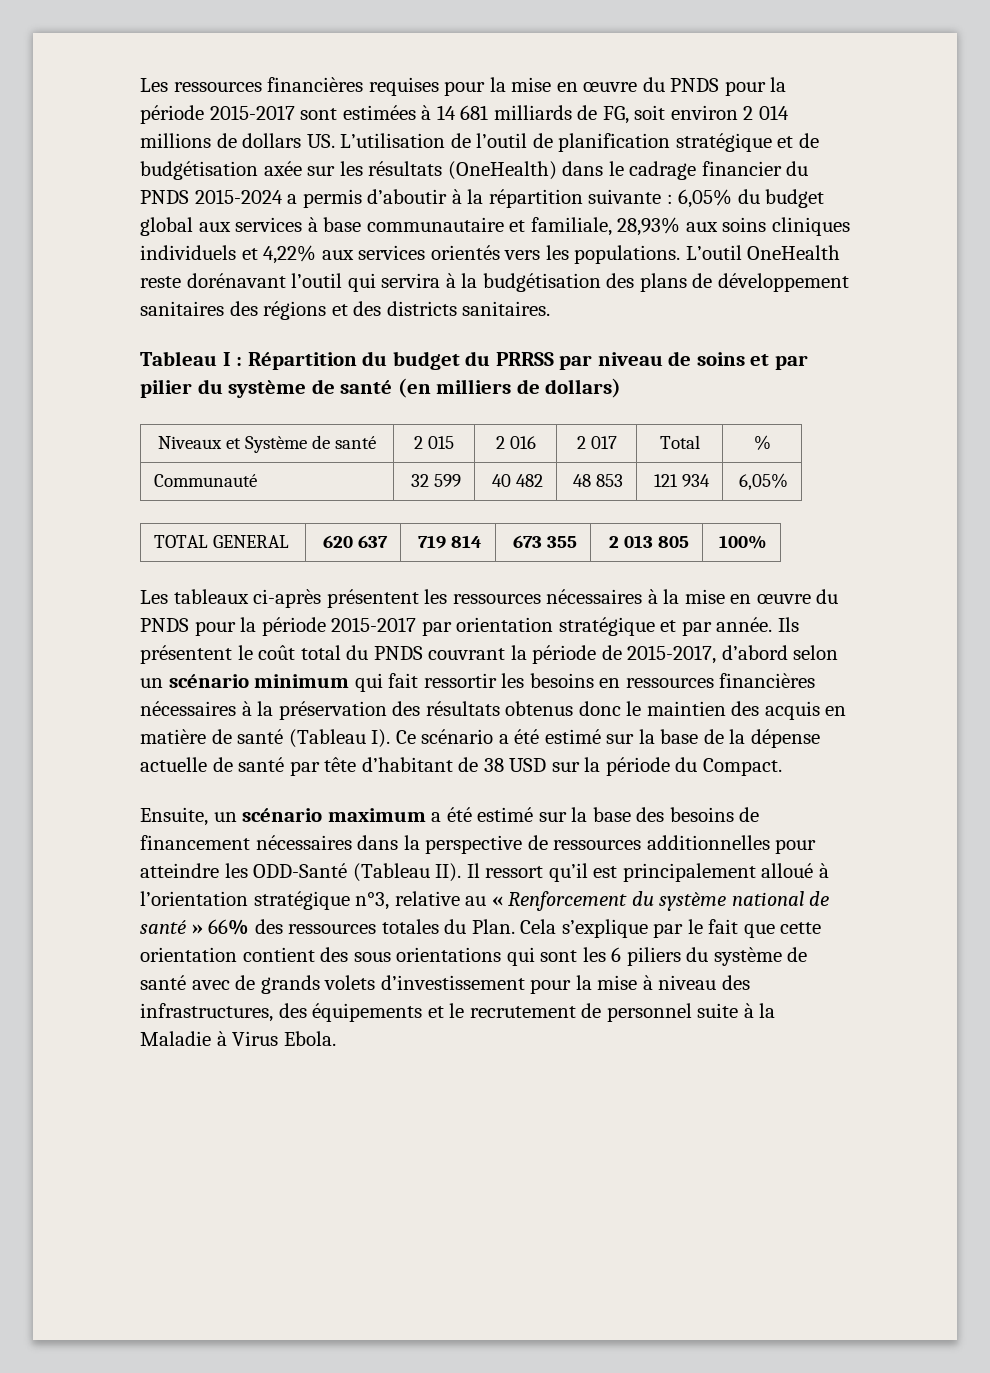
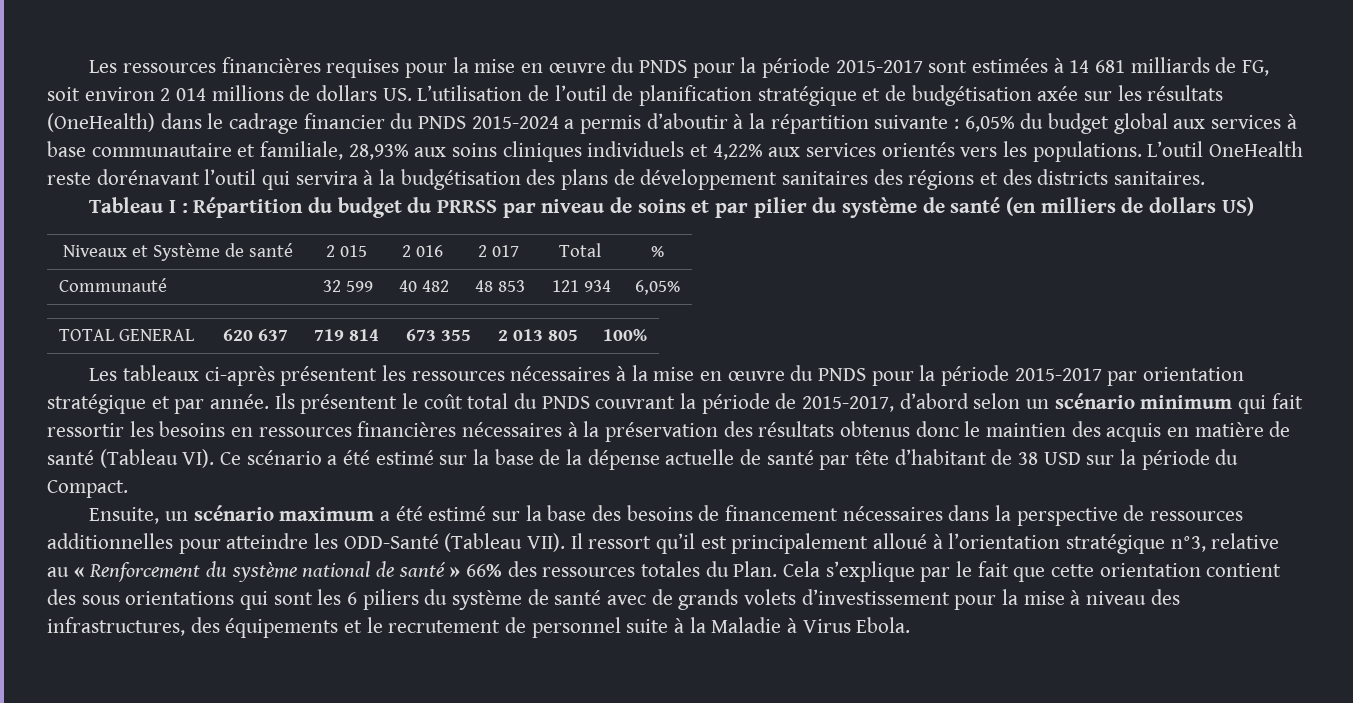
- Tableau I : Répartition du budget du PRRSS par niveau de soins et par pilier du système de santé (en milliers de dollars)
+ Tableau I : Répartition du budget du PRRSS par niveau de soins et par pilier du système de santé (en milliers de dollars US)
- Ils présentent le coût total du PNDS couvrant la période de 2015-2017, d’abord selon un scénario minimum qui fait ressortir les besoins en ressources financières nécessaires à la préservation des résultats obtenus donc le maintien des acquis en matière de santé (Tableau I). Ce scénario a été estimé sur la base de la dépense actuelle de santé par tête d’habitant de 38 USD sur la période du Compact.
+ Ils présentent le coût total du PNDS couvrant la période de 2015-2017, d’abord selon un scénario minimum qui fait ressortir les besoins en ressources financières nécessaires à la préservation des résultats obtenus donc le maintien des acquis en matière de santé (Tableau VI). Ce scénario a été estimé sur la base de la dépense actuelle de santé par tête d’habitant de 38 USD sur la période du Compact.
- Ensuite, un scénario maximum a été estimé sur la base des besoins de financement nécessaires dans la perspective de ressources additionnelles pour atteindre les ODD-Santé (Tableau II). Il ressort qu’il est principalement alloué à l’orientation stratégique n°3, relative au « Renforcement du système national de santé » 66% des ressources totales du Plan.
+ Ensuite, un scénario maximum a été estimé sur la base des besoins de financement nécessaires dans la perspective de ressources additionnelles pour atteindre les ODD-Santé (Tableau VII). Il ressort qu’il est principalement alloué à l’orientation stratégique n°3, relative au « Renforcement du système national de santé » 66% des ressources totales du Plan.

